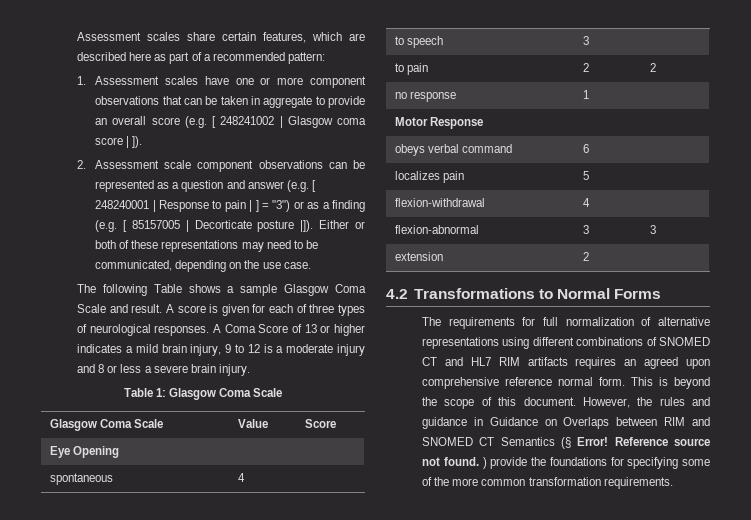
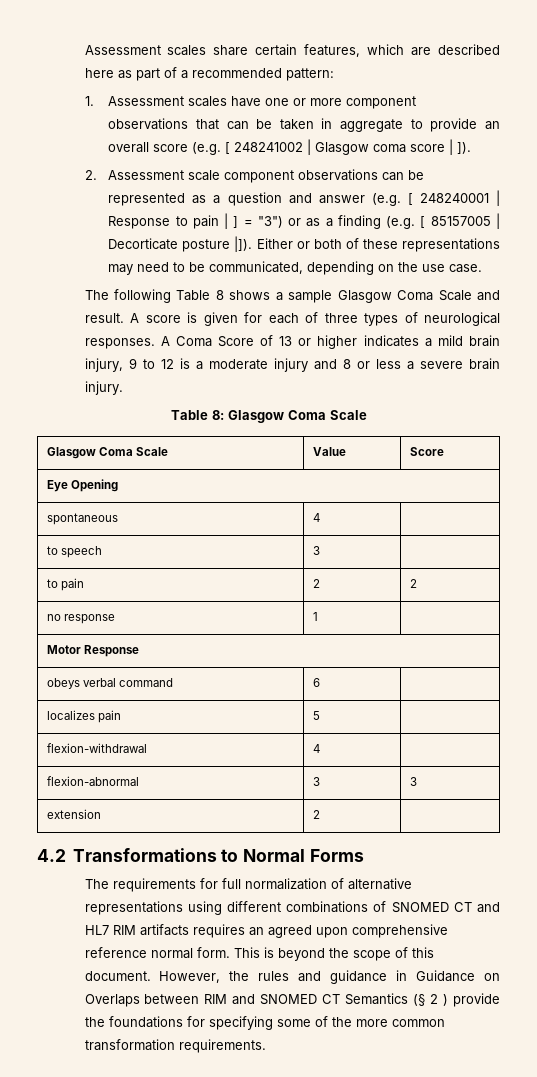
- The following Table shows a sample Glasgow Coma Scale and result.
+ The following Table 8 shows a sample Glasgow Coma Scale and result.
- Table 1: Glasgow Coma Scale
+ Table 8: Glasgow Coma Scale
- However, the rules and guidance in Guidance on Overlaps between RIM and SNOMED CT Semantics (§ Error! Reference source not found. ) provide the foundations for specifying some of the more common transformation requirements.
+ However, the rules and guidance in Guidance on Overlaps between RIM and SNOMED CT Semantics (§ 2 ) provide the foundations for specifying some of the more common transformation requirements.

